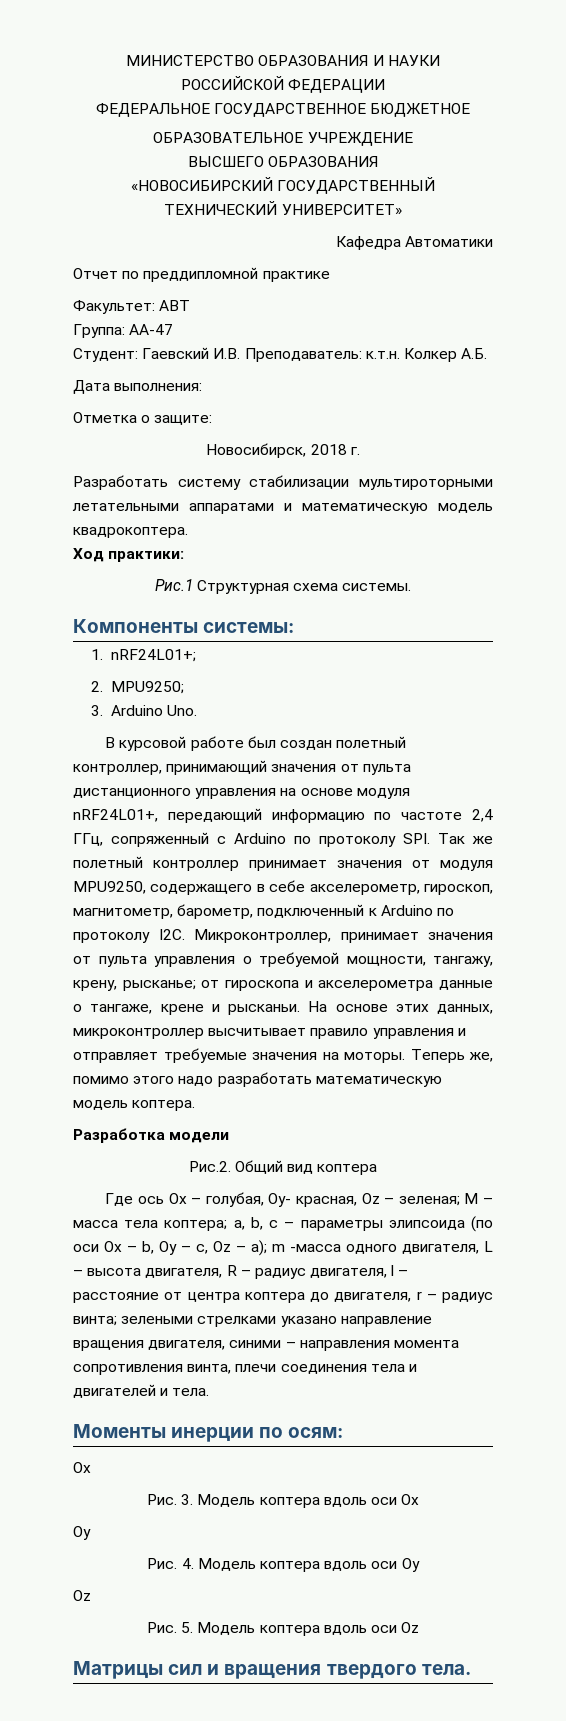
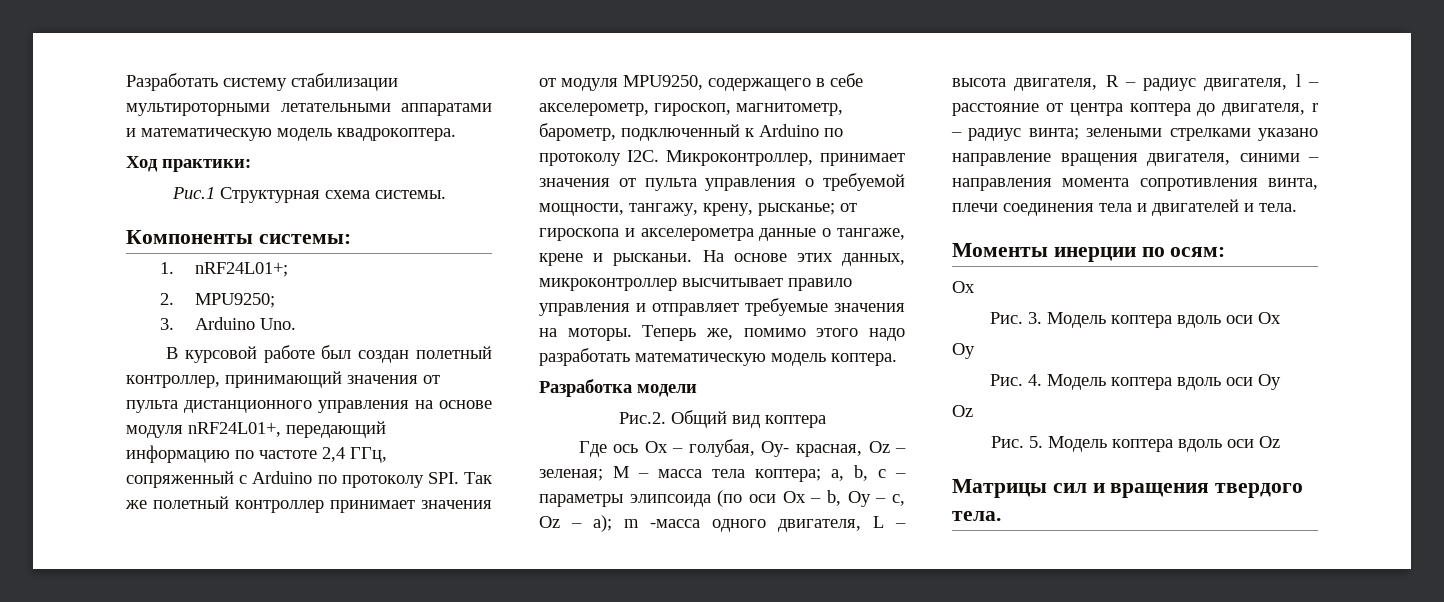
- МИНИСТЕРСТВО ОБРАЗОВАНИЯ И НАУКИ РОССИЙСКОЙ ФЕДЕРАЦИИ
- ФЕДЕРАЛЬНОЕ ГОСУДАРСТВЕННОЕ БЮДЖЕТНОЕ
- ОБРАЗОВАТЕЛЬНОЕ УЧРЕЖДЕНИЕ
- ВЫСШЕГО ОБРАЗОВАНИЯ
- «НОВОСИБИРСКИЙ ГОСУДАРСТВЕННЫЙ ТЕХНИЧЕСКИЙ УНИВЕРСИТЕТ»
- Кафедра Автоматики
- Отчет по преддипломной практике
- Факультет: АВТ
- Группа: АА-47
- Студент: Гаевский И.В. Преподаватель: к.т.н. Колкер А.Б.
- Дата выполнения:
- Отметка о защите:
- Новосибирск, 2018 г.

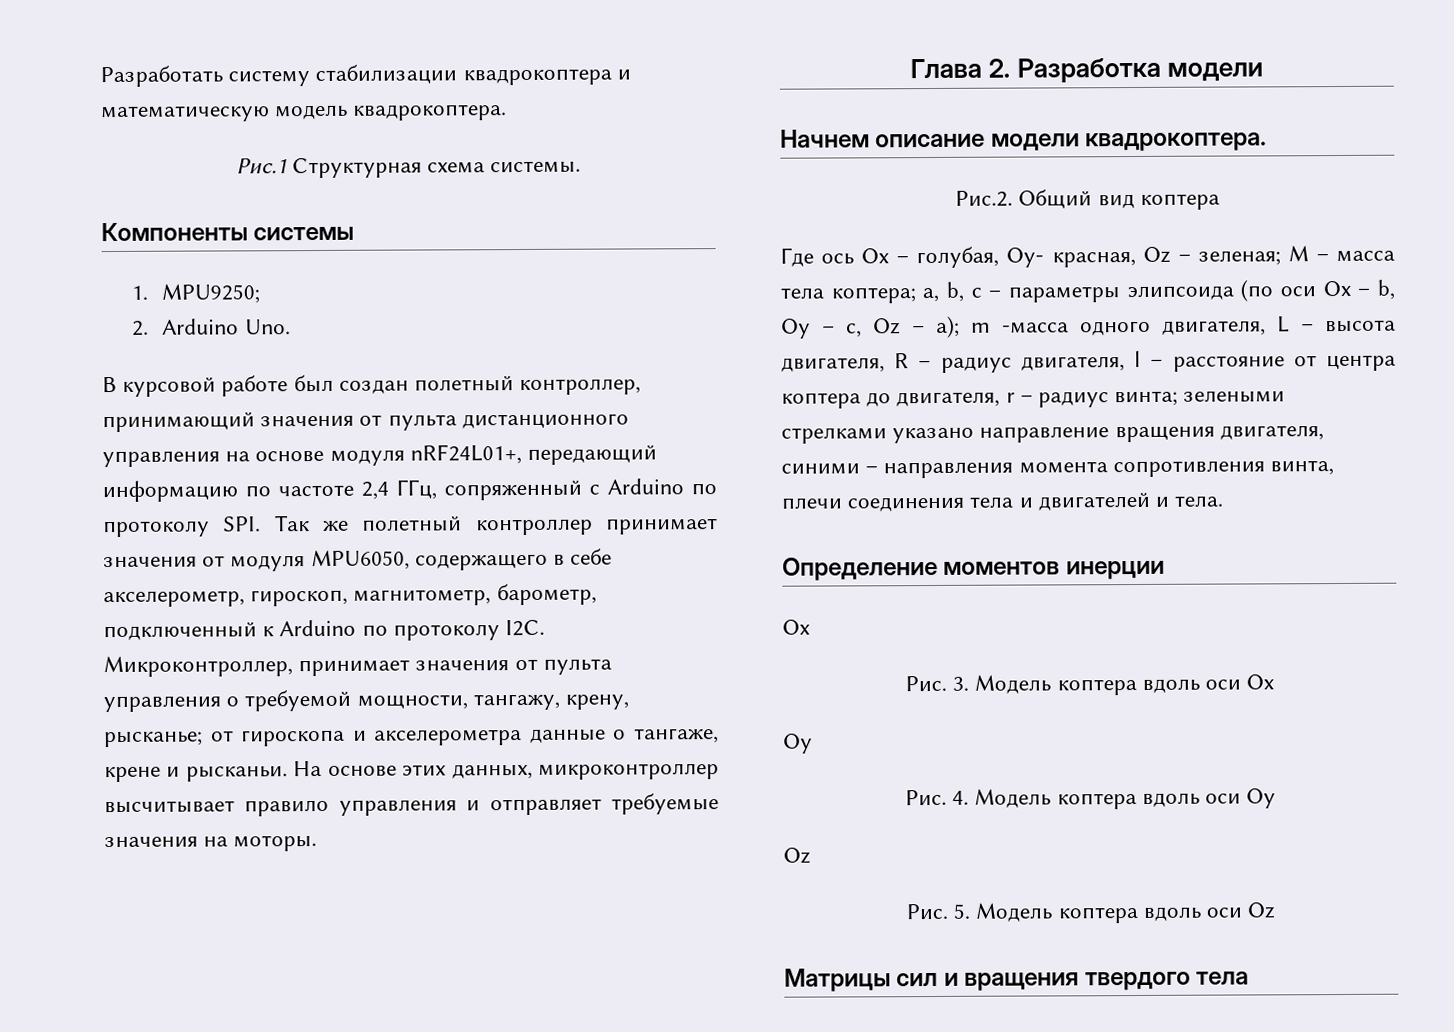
- Разработать систему стабилизации мультироторными летательными аппаратами и математическую модель квадрокоптера.
+ Разработать систему стабилизации квадрокоптера и математическую модель квадрокоптера.
- Ход практики:
- Компоненты системы:
- 1. nRF24L01+;
- 2. MPU9250;
+ Компоненты системы
+ 1. MPU9250;
- 3. Arduino Uno.
+ 2. Arduino Uno.
- В курсовой работе был создан полетный контроллер, принимающий значения от пульта дистанционного управления на основе модуля nRF24L01+, передающий информацию по частоте 2,4 ГГц, сопряженный с Arduino по протоколу SPI. Так же полетный контроллер принимает значения от модуля MPU9250, содержащего в себе акселерометр, гироскоп, магнитометр, барометр, подключенный к Arduino по протоколу I2C. Микроконтроллер, принимает значения от пульта управления о требуемой мощности, тангажу, крену, рысканье;
+ В курсовой работе был создан полетный контроллер, принимающий значения от пульта дистанционного управления на основе модуля nRF24L01+, передающий информацию по частоте 2,4 ГГц, сопряженный с Arduino по протоколу SPI. Так же полетный контроллер принимает значения от модуля MPU6050, содержащего в себе акселерометр, гироскоп, магнитометр, барометр, подключенный к Arduino по протоколу I2C. Микроконтроллер, принимает значения от пульта управления о требуемой мощности, тангажу, крену, рысканье;
- На основе этих данных, микроконтроллер высчитывает правило управления и отправляет требуемые значения на моторы. Теперь же, помимо этого надо разработать математическую модель коптера.
- Разработка модели
+ На основе этих данных, микроконтроллер высчитывает правило управления и отправляет требуемые значения на моторы.
+ Глава 2. Разработка модели
+ Начнем описание модели квадрокоптера.
- Моменты инерции по осям:
+ Определение моментов инерции
- Матрицы сил и вращения твердого тела.
+ Матрицы сил и вращения твердого тела

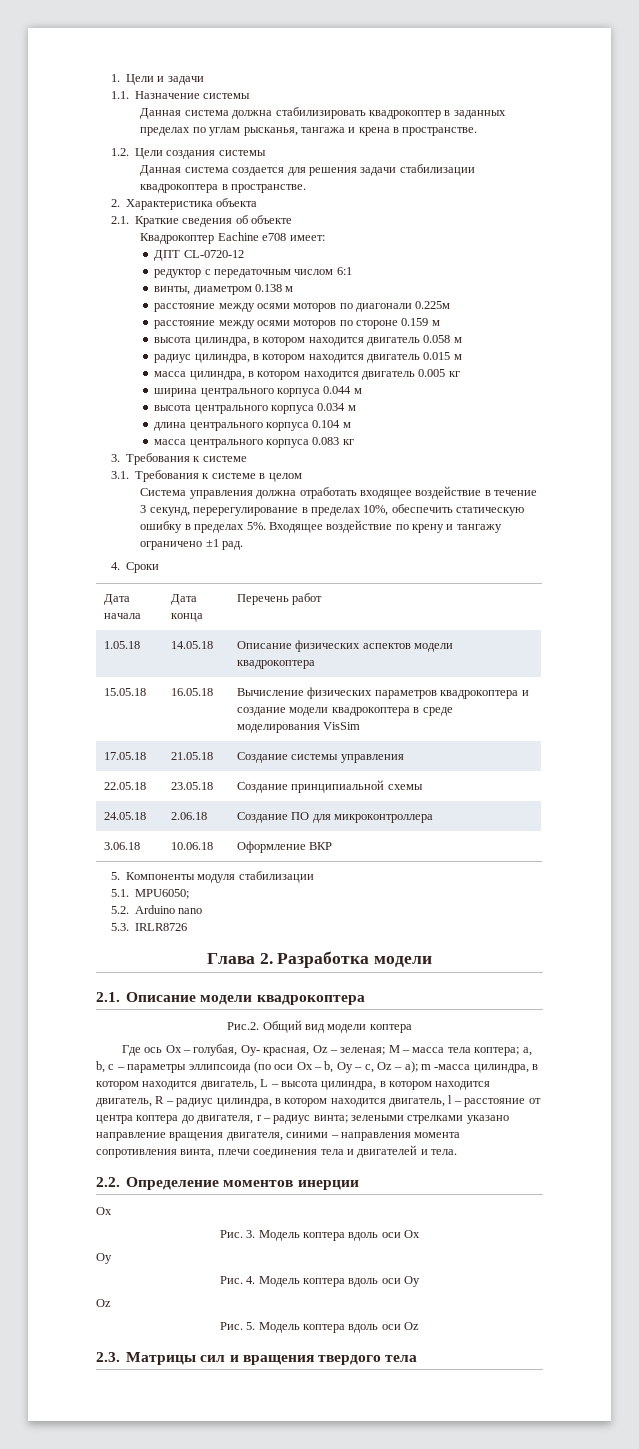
- Разработать систему стабилизации квадрокоптера и математическую модель квадрокоптера.
- Рис.1 Структурная схема системы.
- Компоненты системы
- 1. MPU9250;
- 2. Arduino Uno.
- В курсовой работе был создан полетный контроллер, принимающий значения от пульта дистанционного управления на основе модуля nRF24L01+, передающий информацию по частоте 2,4 ГГц, сопряженный с Arduino по протоколу SPI. Так же полетный контроллер принимает значения от модуля MPU6050, содержащего в себе акселерометр, гироскоп, магнитометр, барометр, подключенный к Arduino по протоколу I2C. Микроконтроллер, принимает значения от пульта управления о требуемой мощности, тангажу, крену, рысканье; от гироскопа и акселерометра данные о тангаже, крене и рысканьи. На основе этих данных, микроконтроллер высчитывает правило управления и отправляет требуемые значения на моторы.
+ 1. Цели и задачи
+ 1.1. Назначение системы
+ Данная система должна стабилизировать квадрокоптер в заданных пределах по углам рысканья, тангажа и крена в пространстве.
+ 1.2. Цели создания системы
+ Данная система создается для решения задачи стабилизации квадрокоптера в пространстве.
+ 2. Характеристика объекта
+ 2.1. Краткие сведения об объекте
+ Квадрокоптер Eachine e708 имеет:
+ ДПТ CL-0720-12
+ редуктор с передаточным числом 6:1
+ винты, диаметром 0.138 м
+ расстояние между осями моторов по диагонали 0.225м
+ расстояние между осями моторов по стороне 0.159 м
+ высота цилиндра, в котором находится двигатель 0.058 м
+ радиус цилиндра, в котором находится двигатель 0.015 м
+ масса цилиндра, в котором находится двигатель 0.005 кг
+ ширина центрального корпуса 0.044 м
+ высота центрального корпуса 0.034 м
+ длина центрального корпуса 0.104 м
+ масса центрального корпуса 0.083 кг
+ 3. Требования к системе
+ 3.1. Требования к системе в целом
+ Система управления должна отработать входящее воздействие в течение 3 секунд, перерегулирование в пределах 10%, обеспечить статическую ошибку в пределах 5%. Входящее воздействие по крену и тангажу ограничено ±1 рад.
+ 4. Сроки
+ Дата начала | Дата конца | Перечень работ
+ 1.05.18 | 14.05.18 | Описание физических аспектов модели квадрокоптера
+ 15.05.18 | 16.05.18 | Вычисление физических параметров квадрокоптера и создание модели квадрокоптера в среде моделирования VisSim
+ 17.05.18 | 21.05.18 | Создание системы управления
+ 22.05.18 | 23.05.18 | Создание принципиальной схемы
+ 24.05.18 | 2.06.18 | Создание ПО для микроконтроллера
+ 3.06.18 | 10.06.18 | Оформление ВКР
+ 5. Компоненты модуля стабилизации
+ 5.1. MPU6050;
+ 5.2. Arduino nano
+ 5.3. IRLR8726
- Начнем описание модели квадрокоптера.
+ 2.1. Описание модели квадрокоптера
- Рис.2. Общий вид коптера
+ Рис.2. Общий вид модели коптера
- a, b, c – параметры элипсоида (по оси Ox – b, Oy – c, Oz – a);
+ a, b, c – параметры эллипсоида (по оси Ox – b, Oy – c, Oz – a);
- m -масса одного двигателя, L – высота двигателя, R – радиус двигателя, l – расстояние от центра коптера до двигателя, r – радиус винта;
+ m -масса цилиндра, в котором находится двигатель, L – высота цилиндра, в котором находится двигатель, R – радиус цилиндра, в котором находится двигатель, l – расстояние от центра коптера до двигателя, r – радиус винта;
- Определение моментов инерции
+ 2.2. Определение моментов инерции
- Матрицы сил и вращения твердого тела
+ 2.3. Матрицы сил и вращения твердого тела

